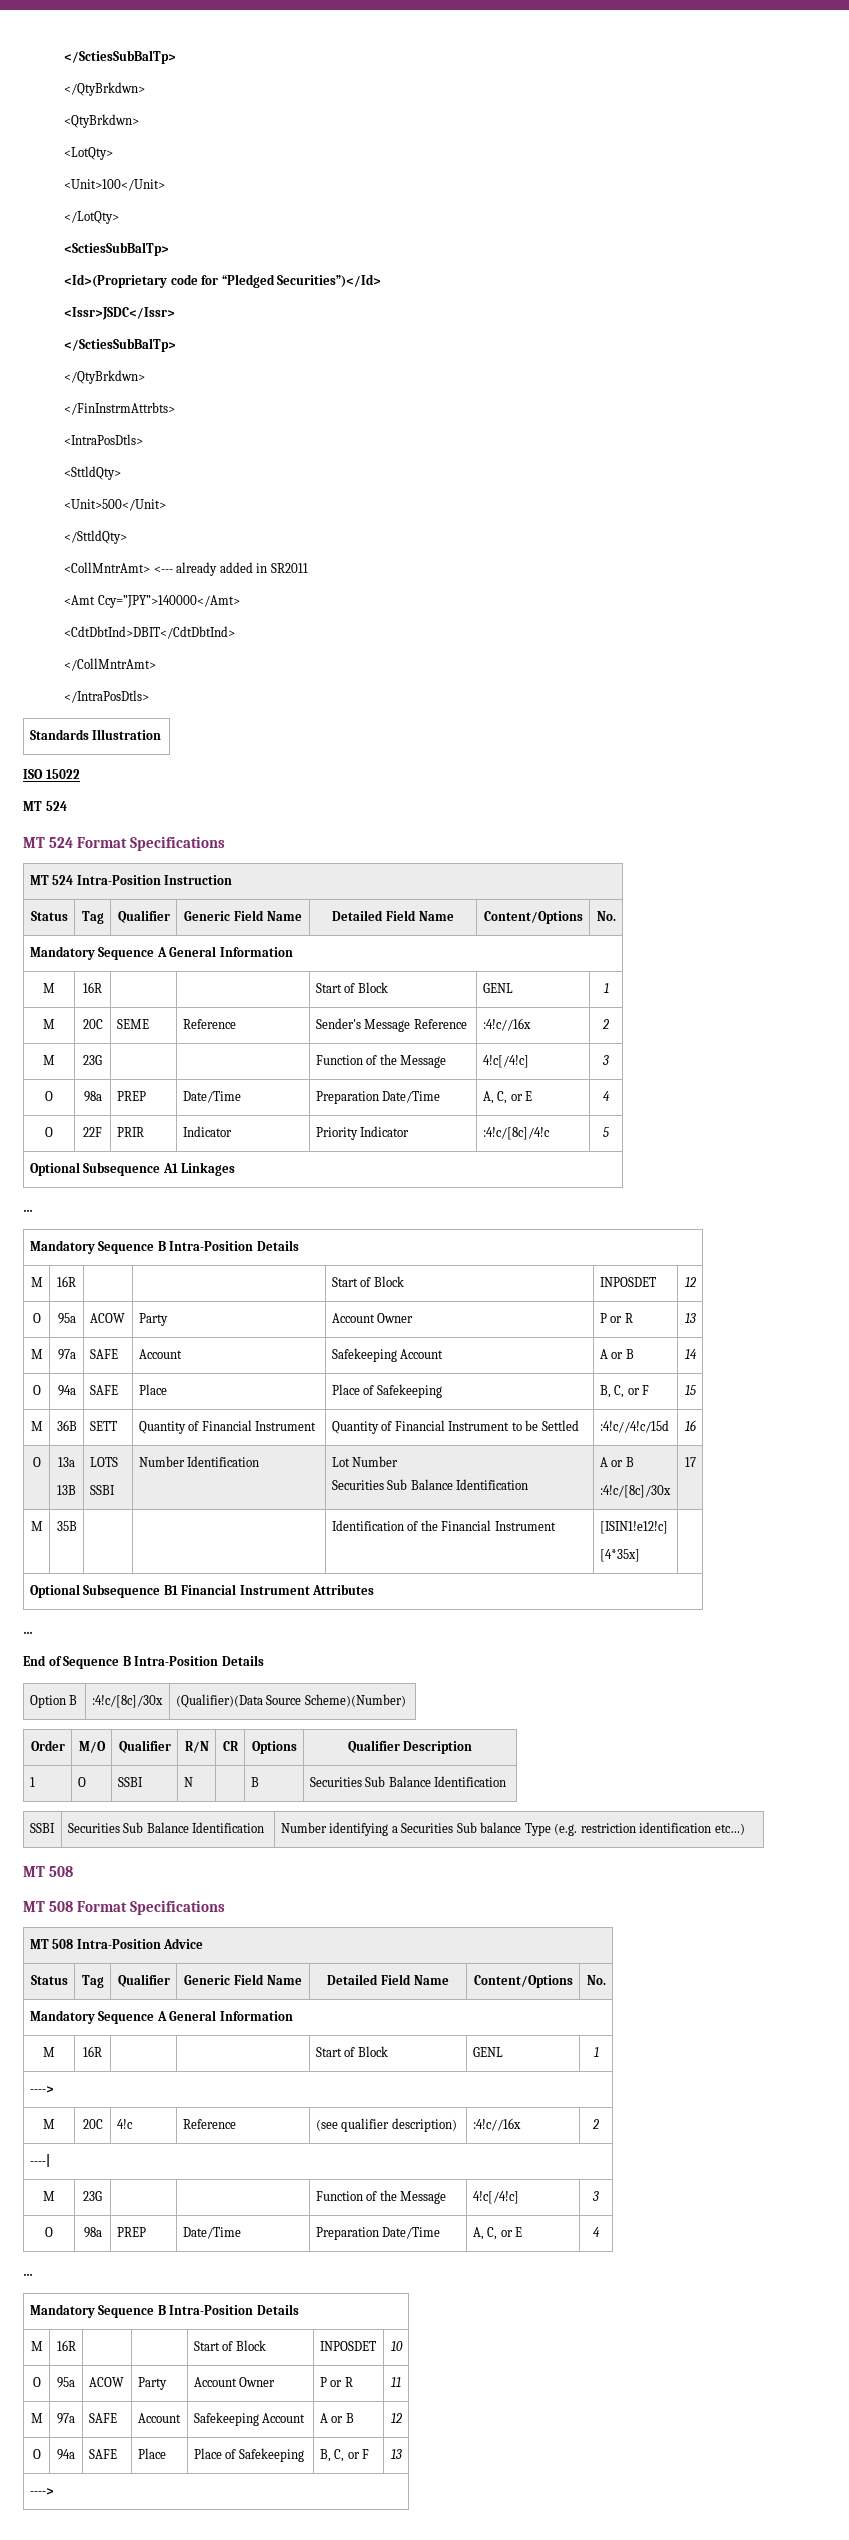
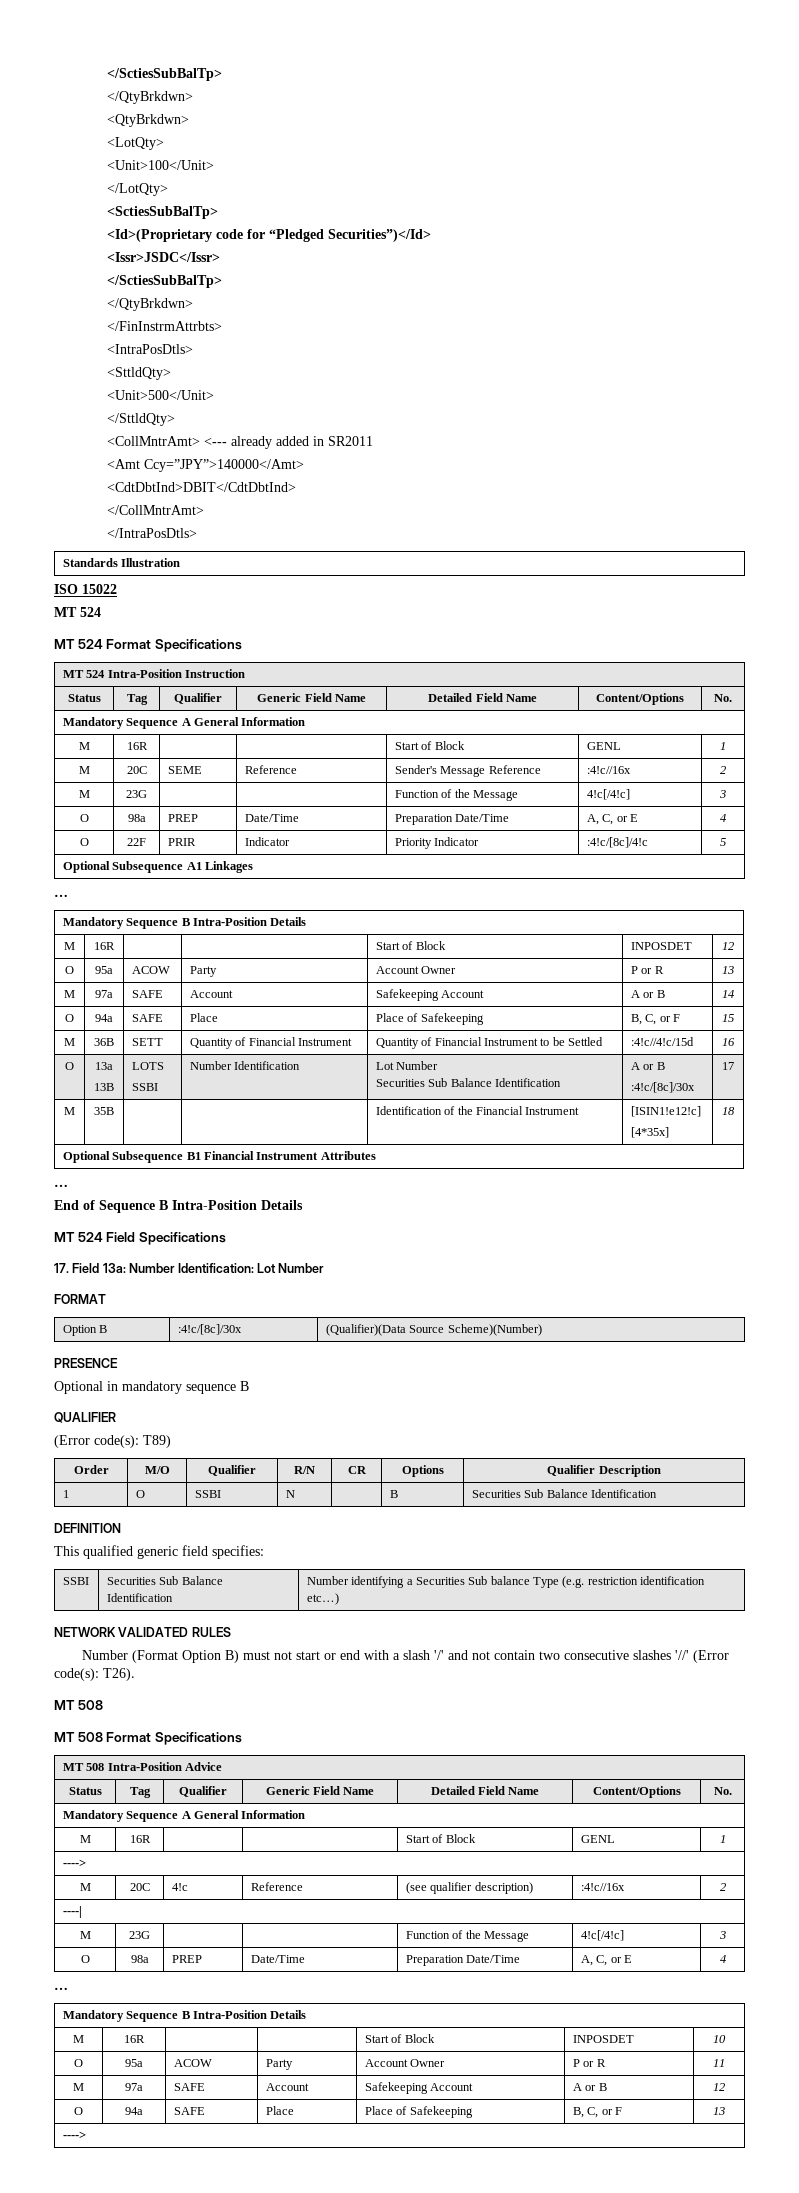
  M | 35B | | | Identification of the Financial Instrument | [ISIN1!e12!c]
- [4*35x] |
+ [4*35x] | 18
+ MT 524 Field Specifications
+ 17. Field 13a: Number Identification: Lot Number
+ FORMAT
+ PRESENCE
+ Optional in mandatory sequence B
+ QUALIFIER
+ (Error code(s): T89)
+ DEFINITION
+ This qualified generic field specifies:
+ NETWORK VALIDATED RULES
+ Number (Format Option B) must not start or end with a slash '/' and not contain two consecutive slashes '//' (Error code(s): T26).

